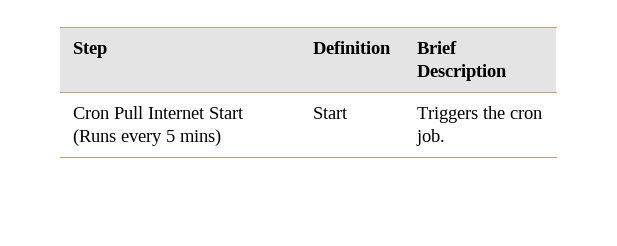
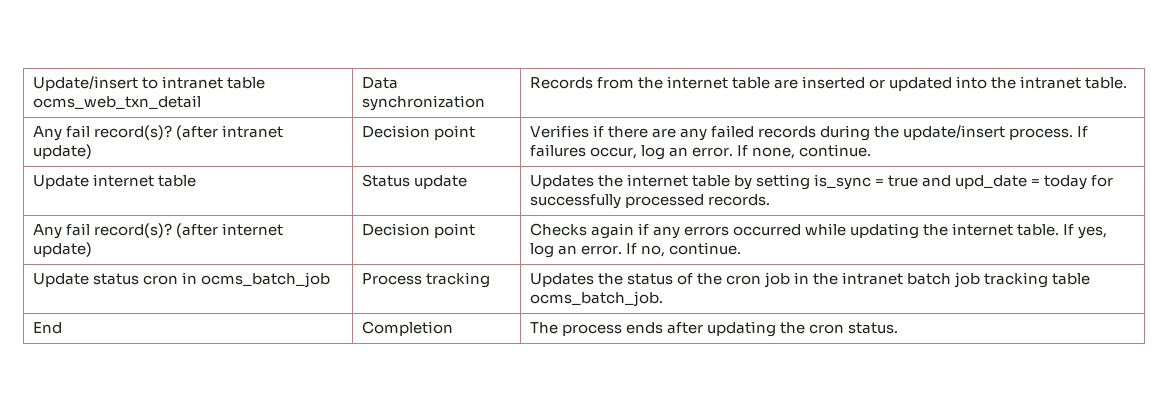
- Step | Definition | Brief Description
- Cron Pull Internet Start (Runs every 5 mins) | Start | Triggers the cron job.
+ Update/insert to intranet table ocms_web_txn_detail | Data synchronization | Records from the internet table are inserted or updated into the intranet table.
+ Any fail record(s)? (after intranet update) | Decision point | Verifies if there are any failed records during the update/insert process. If failures occur, log an error. If none, continue.
+ Update internet table | Status update | Updates the internet table by setting is_sync = true and upd_date = today for successfully processed records.
+ Any fail record(s)? (after internet update) | Decision point | Checks again if any errors occurred while updating the internet table. If yes, log an error. If no, continue.
+ Update status cron in ocms_batch_job | Process tracking | Updates the status of the cron job in the intranet batch job tracking table ocms_batch_job.
+ End | Completion | The process ends after updating the cron status.

